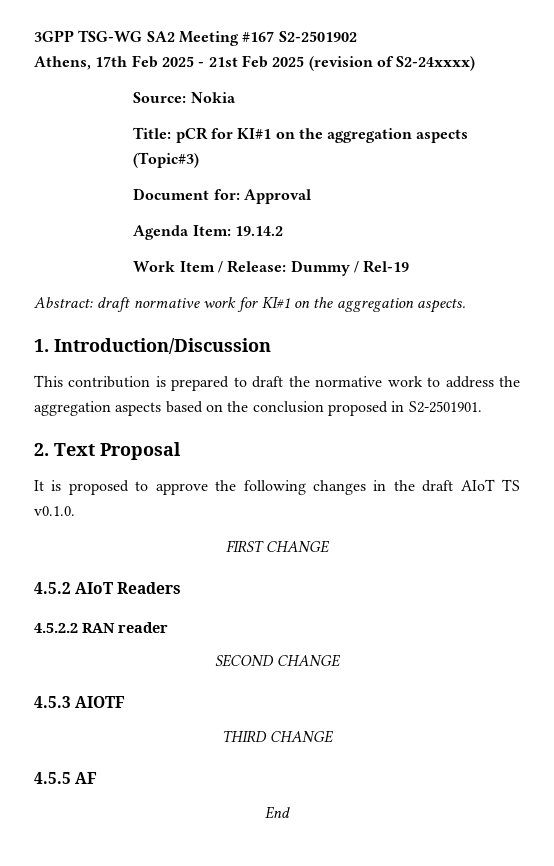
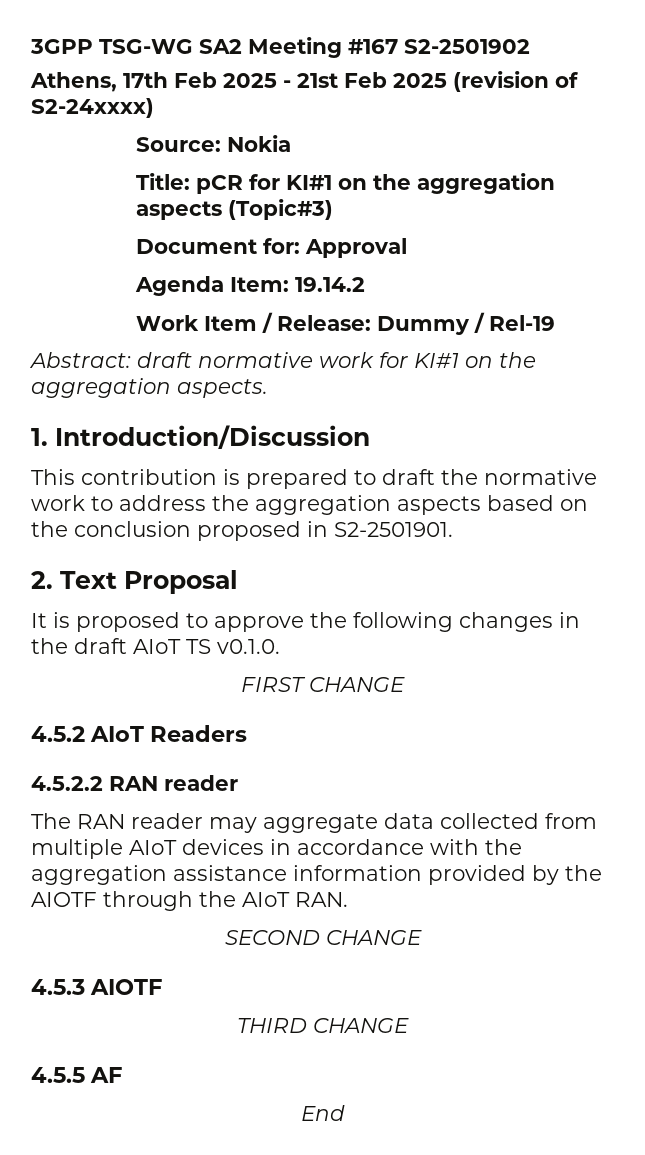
+ The RAN reader may aggregate data collected from multiple AIoT devices in accordance with the aggregation assistance information provided by the AIOTF through the AIoT RAN.

